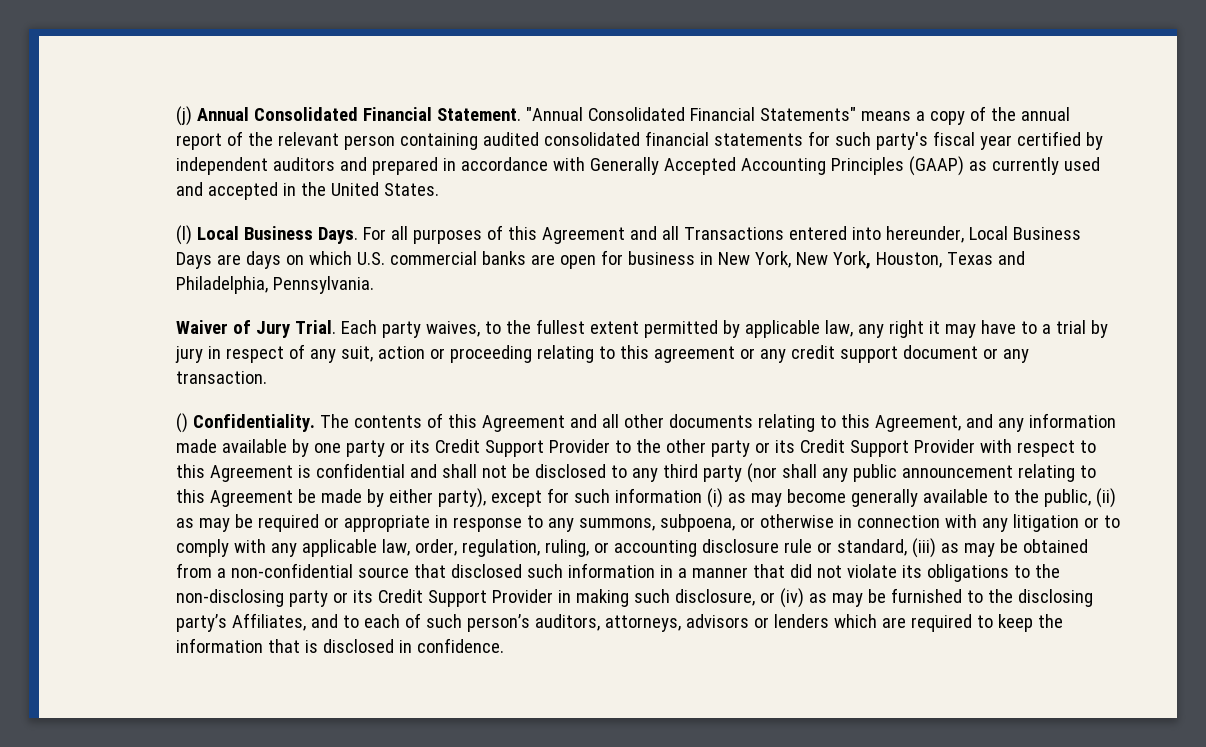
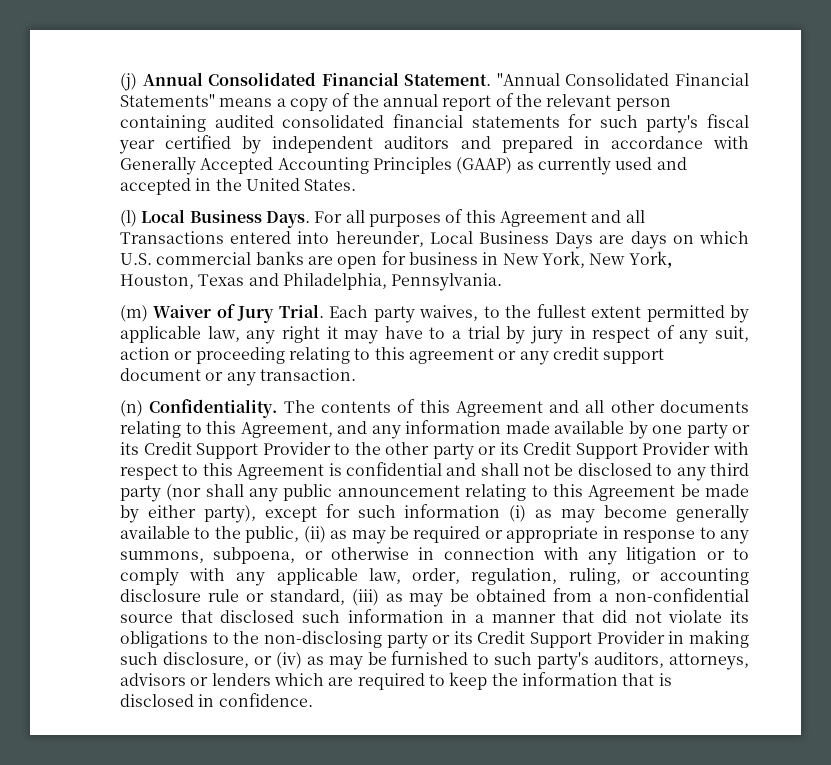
- Waiver of Jury Trial.
+ (m) Waiver of Jury Trial.
- () Confidentiality.
+ (n) Confidentiality.
- The contents of this Agreement and all other documents relating to this Agreement, and any information made available by one party or its Credit Support Provider to the other party or its Credit Support Provider with respect to this Agreement is confidential and shall not be disclosed to any third party (nor shall any public announcement relating to this Agreement be made by either party), except for such information (i) as may become generally available to the public, (ii) as may be required or appropriate in response to any summons, subpoena, or otherwise in connection with any litigation or to comply with any applicable law, order, regulation, ruling, or accounting disclosure rule or standard, (iii) as may be obtained from a non-confidential source that disclosed such information in a manner that did not violate its obligations to the non-disclosing party or its Credit Support Provider in making such disclosure, or (iv) as may be furnished to the disclosing party’s Affiliates, and to each of such person’s auditors, attorneys, advisors or lenders which are required to keep the information that is disclosed in confidence.
+ The contents of this Agreement and all other documents relating to this Agreement, and any information made available by one party or its Credit Support Provider to the other party or its Credit Support Provider with respect to this Agreement is confidential and shall not be disclosed to any third party (nor shall any public announcement relating to this Agreement be made by either party), except for such information (i) as may become generally available to the public, (ii) as may be required or appropriate in response to any summons, subpoena, or otherwise in connection with any litigation or to comply with any applicable law, order, regulation, ruling, or accounting disclosure rule or standard, (iii) as may be obtained from a non-confidential source that disclosed such information in a manner that did not violate its obligations to the non-disclosing party or its Credit Support Provider in making such disclosure, or (iv) as may be furnished to such party's auditors, attorneys, advisors or lenders which are required to keep the information that is disclosed in confidence.

